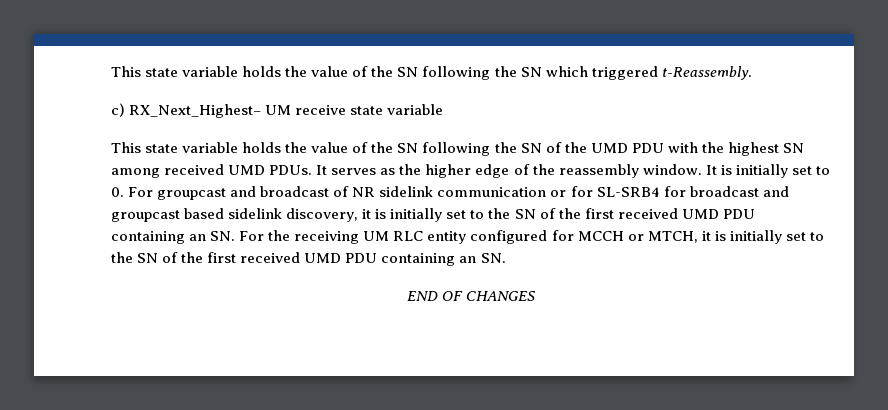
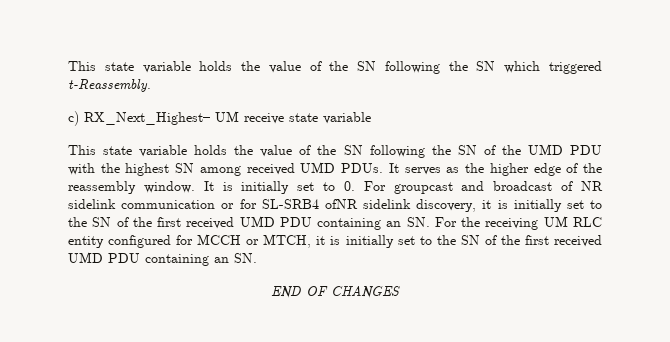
- It is initially set to 0. For groupcast and broadcast of NR sidelink communication or for SL-SRB4 for broadcast and groupcast based sidelink discovery, it is initially set to the SN of the first received UMD PDU containing an SN. For the receiving UM RLC entity configured for MCCH or MTCH, it is initially set to the SN of the first received UMD PDU containing an SN.
+ It is initially set to 0. For groupcast and broadcast of NR sidelink communication or for SL-SRB4 ofNR sidelink discovery, it is initially set to the SN of the first received UMD PDU containing an SN. For the receiving UM RLC entity configured for MCCH or MTCH, it is initially set to the SN of the first received UMD PDU containing an SN.

